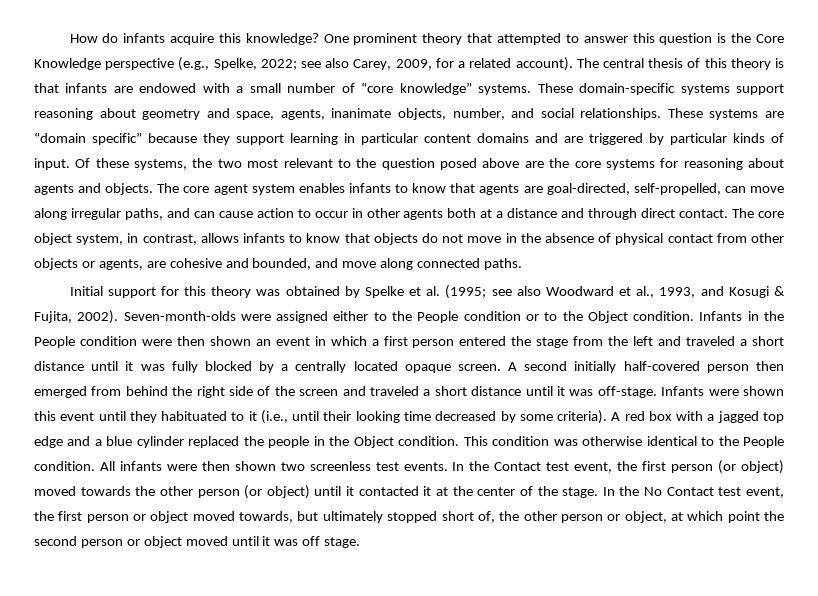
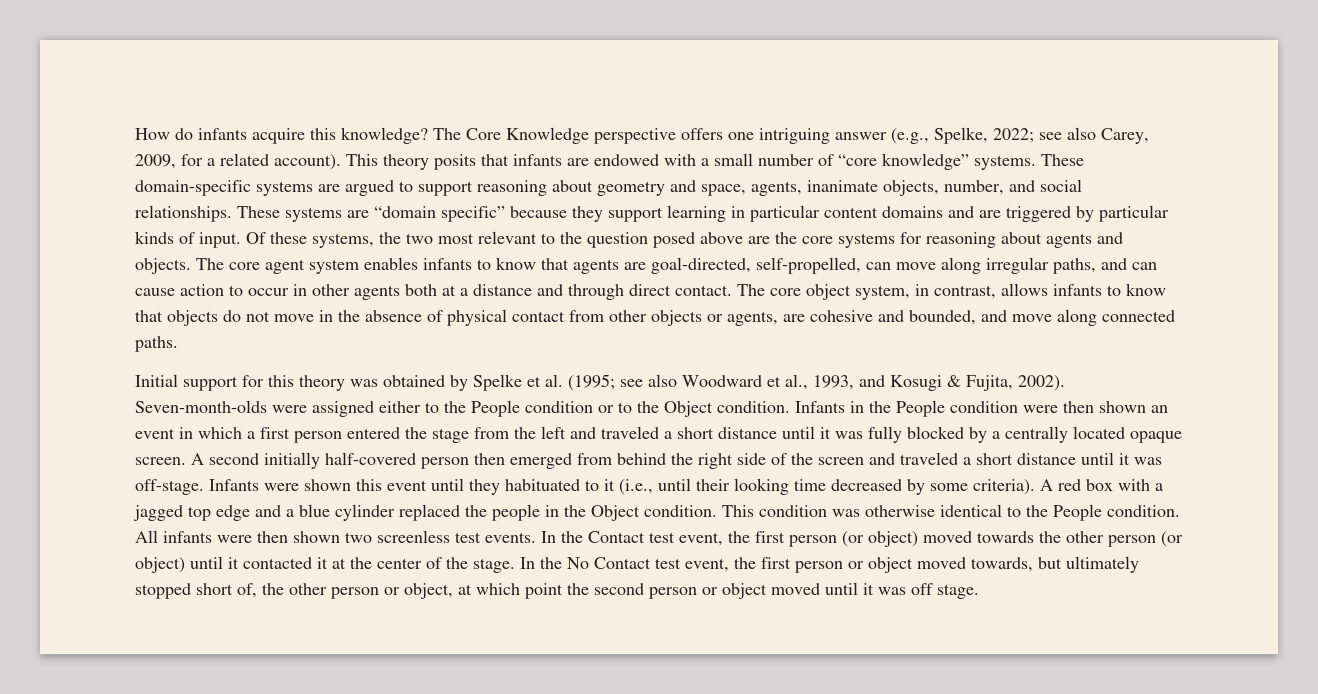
- One prominent theory that attempted to answer this question is the Core Knowledge perspective (e.g., Spelke, 2022; see also Carey, 2009, for a related account).
+ The Core Knowledge perspective offers one intriguing answer (e.g., Spelke, 2022; see also Carey, 2009, for a related account).
- The central thesis of this theory is that infants are endowed with a small number of “core knowledge” systems.
+ This theory posits that infants are endowed with a small number of “core knowledge” systems.
- These domain-specific systems support reasoning about geometry and space, agents, inanimate objects, number, and social relationships.
+ These domain-specific systems are argued to support reasoning about geometry and space, agents, inanimate objects, number, and social relationships.

